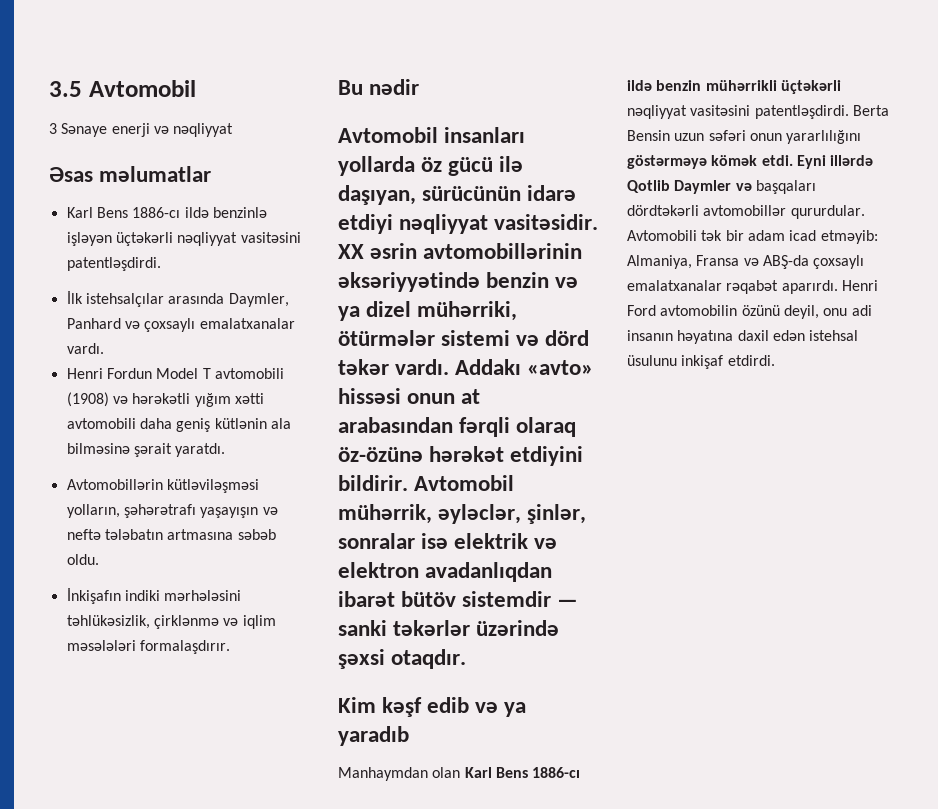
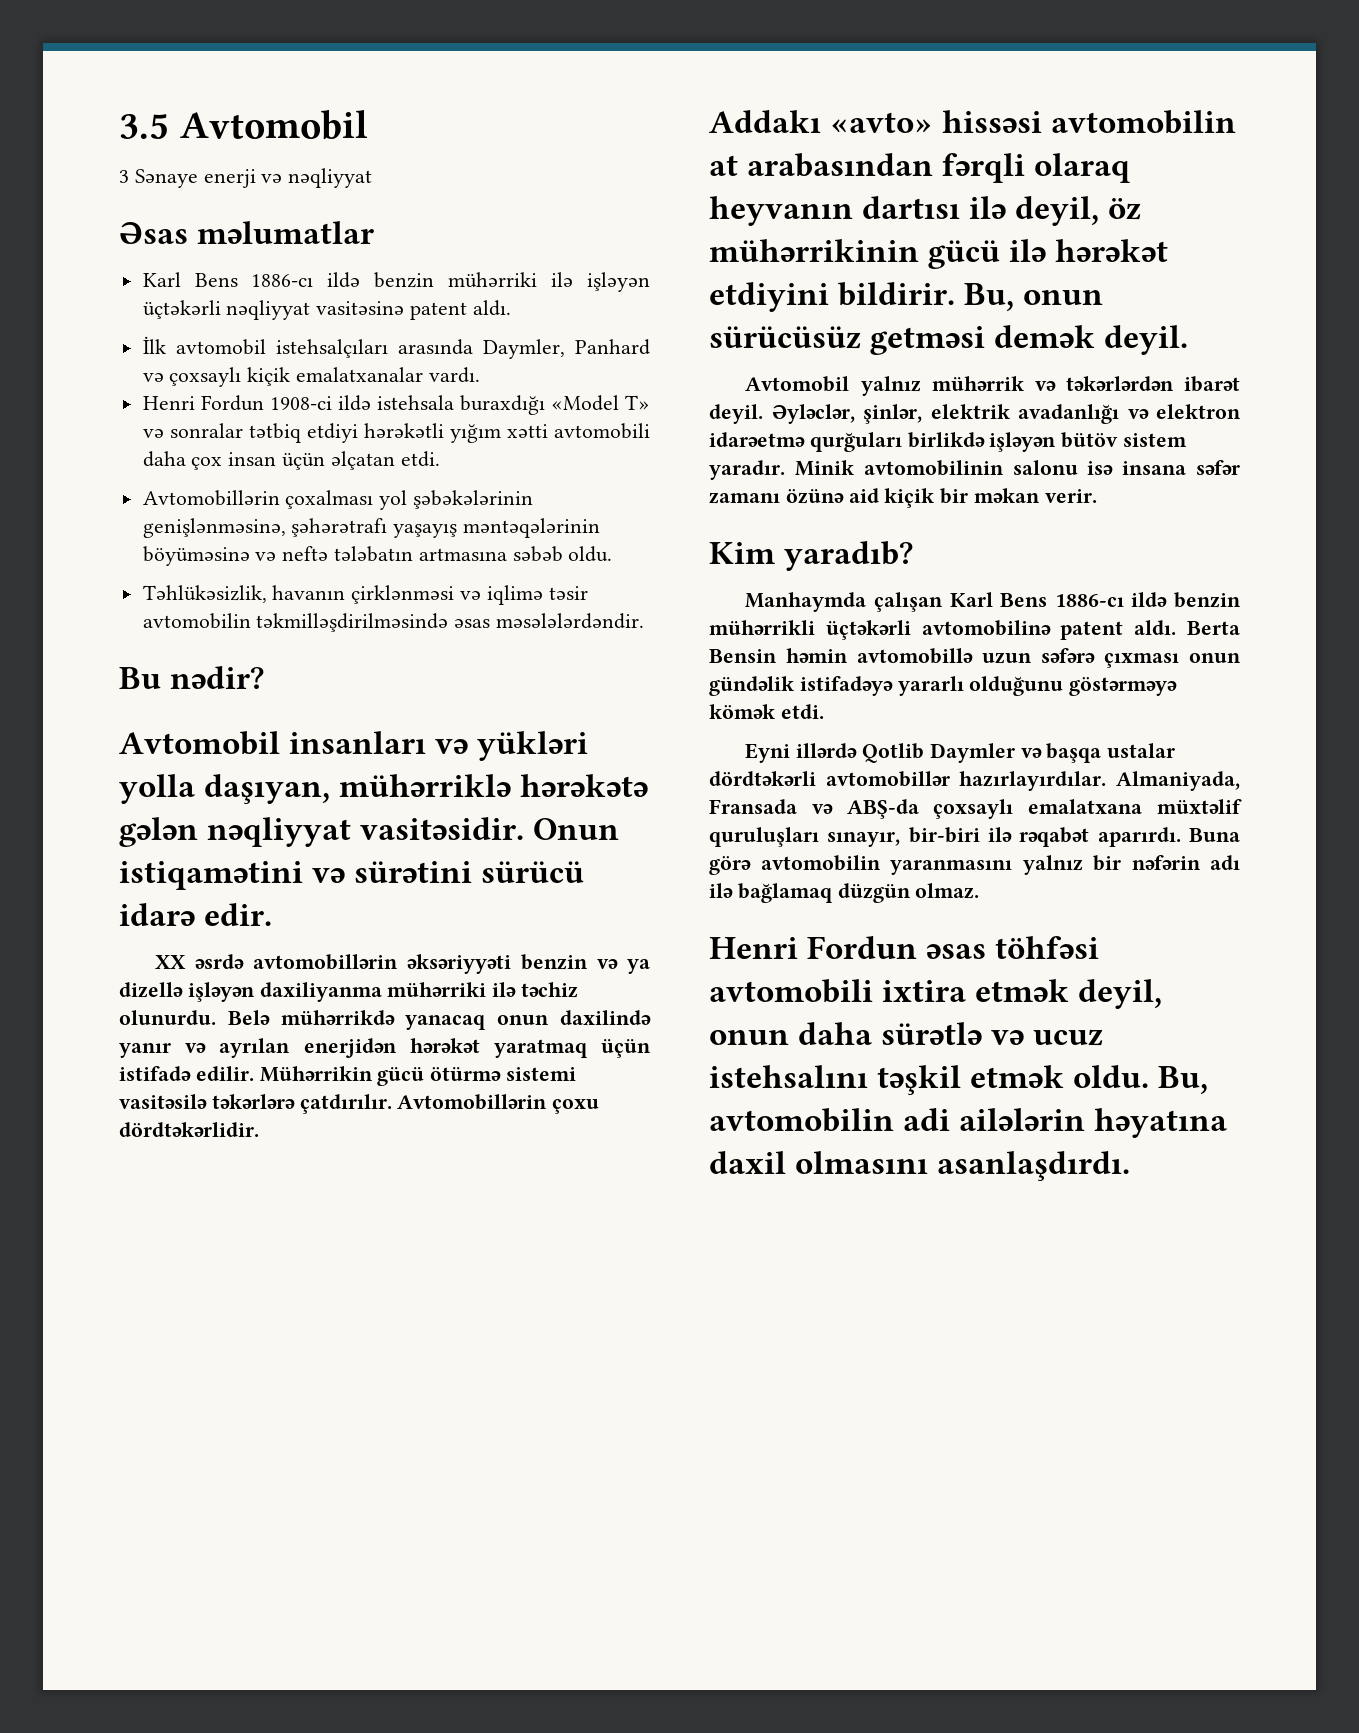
- Karl Bens 1886-cı ildə benzinlə işləyən üçtəkərli nəqliyyat vasitəsini patentləşdirdi.
+ Karl Bens 1886-cı ildə benzin mühərriki ilə işləyən üçtəkərli nəqliyyat vasitəsinə patent aldı.
- İlk istehsalçılar arasında Daymler, Panhard və çoxsaylı emalatxanalar vardı.
+ İlk avtomobil istehsalçıları arasında Daymler, Panhard və çoxsaylı kiçik emalatxanalar vardı.
- Henri Fordun Model T avtomobili (1908) və hərəkətli yığım xətti avtomobili daha geniş kütlənin ala bilməsinə şərait yaratdı.
- Avtomobillərin kütləviləşməsi yolların, şəhərətrafı yaşayışın və neftə tələbatın artmasına səbəb oldu.
+ Henri Fordun 1908-ci ildə istehsala buraxdığı «Model T» və sonralar tətbiq etdiyi hərəkətli yığım xətti avtomobili daha çox insan üçün əlçatan etdi.
+ Avtomobillərin çoxalması yol şəbəkələrinin genişlənməsinə, şəhərətrafı yaşayış məntəqələrinin böyüməsinə və neftə tələbatın artmasına səbəb oldu.
- İnkişafın indiki mərhələsini təhlükəsizlik, çirklənmə və iqlim məsələləri formalaşdırır.
+ Təhlükəsizlik, havanın çirklənməsi və iqlimə təsir avtomobilin təkmilləşdirilməsində əsas məsələlərdəndir.
- Bu nədir
+ Bu nədir?
- Avtomobil insanları yollarda öz gücü ilə daşıyan, sürücünün idarə etdiyi nəqliyyat vasitəsidir. XX əsrin avtomobillərinin əksəriyyətində benzin və ya dizel mühərriki, ötürmələr sistemi və dörd təkər vardı. Addakı «avto» hissəsi onun at arabasından fərqli olaraq öz-özünə hərəkət etdiyini bildirir. Avtomobil mühərrik, əyləclər, şinlər, sonralar isə elektrik və elektron avadanlıqdan ibarət bütöv sistemdir — sanki təkərlər üzərində şəxsi otaqdır.
- Kim kəşf edib və ya yaradıb
- Manhaymdan olan Karl Bens 1886-cı ildə benzin mühərrikli üçtəkərli nəqliyyat vasitəsini patentləşdirdi. Berta Bensin uzun səfəri onun yararlılığını göstərməyə kömək etdi. Eyni illərdə Qotlib Daymler və başqaları dördtəkərli avtomobillər qururdular. Avtomobili tək bir adam icad etməyib: Almaniya, Fransa və ABŞ-da çoxsaylı emalatxanalar rəqabət aparırdı. Henri Ford avtomobilin özünü deyil, onu adi insanın həyatına daxil edən istehsal üsulunu inkişaf etdirdi.
+ Avtomobil insanları və yükləri yolla daşıyan, mühərriklə hərəkətə gələn nəqliyyat vasitəsidir. Onun istiqamətini və sürətini sürücü idarə edir.
+ XX əsrdə avtomobillərin əksəriyyəti benzin və ya dizellə işləyən daxiliyanma mühərriki ilə təchiz olunurdu. Belə mühərrikdə yanacaq onun daxilində yanır və ayrılan enerjidən hərəkət yaratmaq üçün istifadə edilir. Mühərrikin gücü ötürmə sistemi vasitəsilə təkərlərə çatdırılır. Avtomobillərin çoxu dördtəkərlidir.
+ Addakı «avto» hissəsi avtomobilin at arabasından fərqli olaraq heyvanın dartısı ilə deyil, öz mühərrikinin gücü ilə hərəkət etdiyini bildirir. Bu, onun sürücüsüz getməsi demək deyil.
+ Avtomobil yalnız mühərrik və təkərlərdən ibarət deyil. Əyləclər, şinlər, elektrik avadanlığı və elektron idarəetmə qurğuları birlikdə işləyən bütöv sistem yaradır. Minik avtomobilinin salonu isə insana səfər zamanı özünə aid kiçik bir məkan verir.
+ Kim yaradıb?
+ Manhaymda çalışan Karl Bens 1886-cı ildə benzin mühərrikli üçtəkərli avtomobilinə patent aldı. Berta Bensin həmin avtomobillə uzun səfərə çıxması onun gündəlik istifadəyə yararlı olduğunu göstərməyə kömək etdi.
+ Eyni illərdə Qotlib Daymler və başqa ustalar dördtəkərli avtomobillər hazırlayırdılar. Almaniyada, Fransada və ABŞ-da çoxsaylı emalatxana müxtəlif quruluşları sınayır, bir-biri ilə rəqabət aparırdı. Buna görə avtomobilin yaranmasını yalnız bir nəfərin adı ilə bağlamaq düzgün olmaz.
+ Henri Fordun əsas töhfəsi avtomobili ixtira etmək deyil, onun daha sürətlə və ucuz istehsalını təşkil etmək oldu. Bu, avtomobilin adi ailələrin həyatına daxil olmasını asanlaşdırdı.

